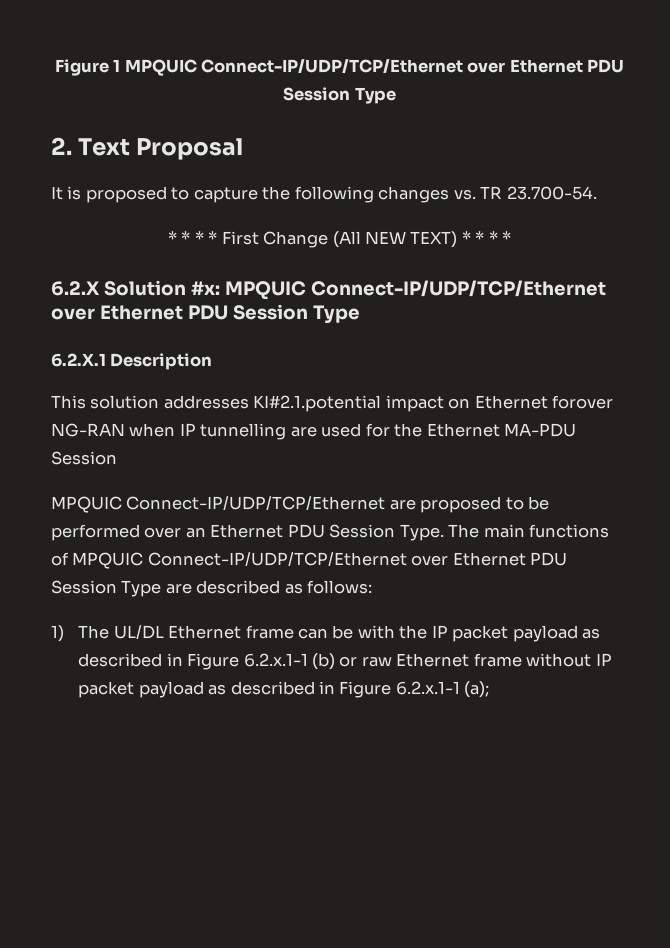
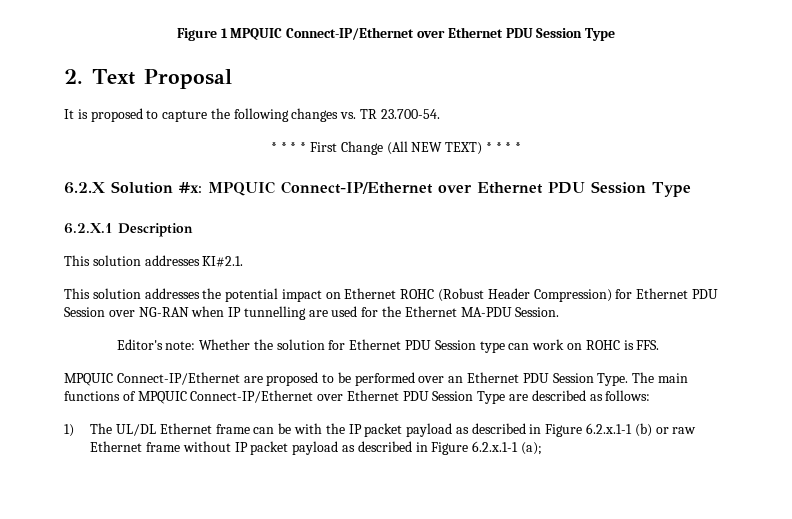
- Figure 1 MPQUIC Connect-IP/UDP/TCP/Ethernet over Ethernet PDU Session Type
+ Figure 1 MPQUIC Connect-IP/Ethernet over Ethernet PDU Session Type
- 6.2.X Solution #x: MPQUIC Connect-IP/UDP/TCP/Ethernet over Ethernet PDU Session Type
+ 6.2.X Solution #x: MPQUIC Connect-IP/Ethernet over Ethernet PDU Session Type
- This solution addresses KI#2.1.potential impact on Ethernet forover NG-RAN when IP tunnelling are used for the Ethernet MA-PDU Session
- MPQUIC Connect-IP/UDP/TCP/Ethernet are proposed to be performed over an Ethernet PDU Session Type.
+ This solution addresses KI#2.1.
+ This solution addresses the potential impact on Ethernet ROHC (Robust Header Compression) for Ethernet PDU Session over NG-RAN when IP tunnelling are used for the Ethernet MA-PDU Session.
+ Editor's note: Whether the solution for Ethernet PDU Session type can work on ROHC is FFS.
+ MPQUIC Connect-IP/Ethernet are proposed to be performed over an Ethernet PDU Session Type.
- The main functions of MPQUIC Connect-IP/UDP/TCP/Ethernet over Ethernet PDU Session Type are described as follows:
+ The main functions of MPQUIC Connect-IP/Ethernet over Ethernet PDU Session Type are described as follows:

